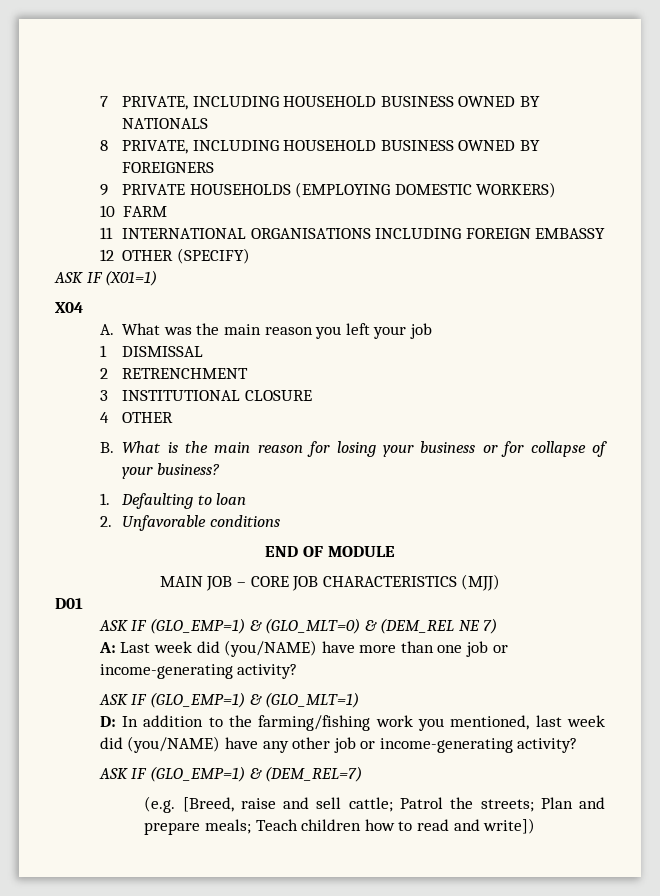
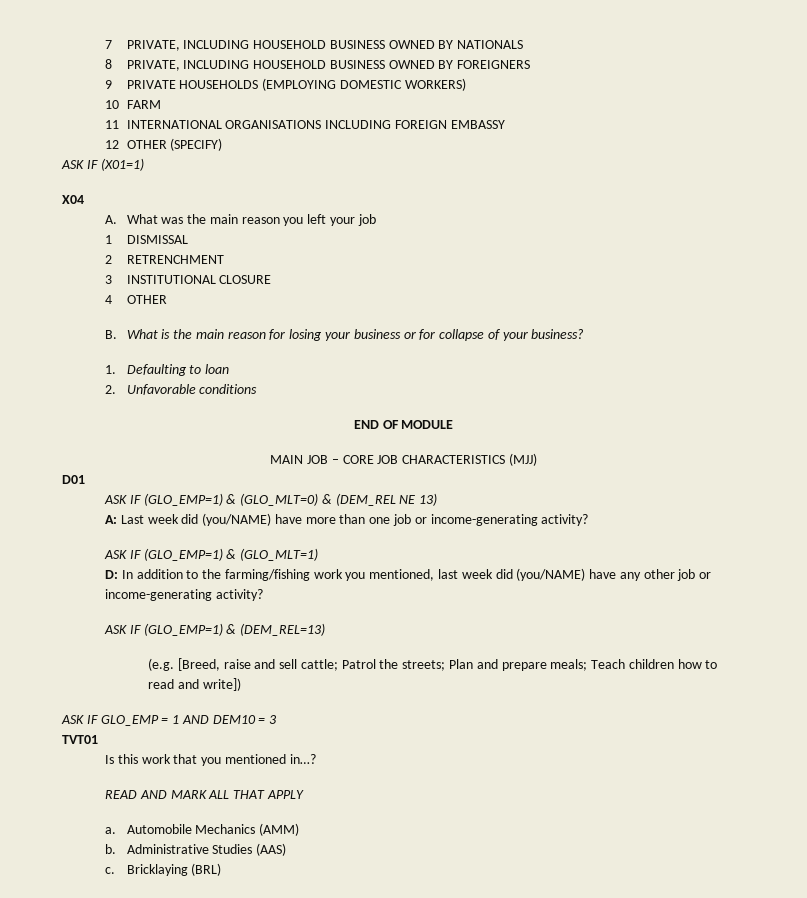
- ASK IF (GLO_EMP=1) & (GLO_MLT=0) & (DEM_REL NE 7)
+ ASK IF (GLO_EMP=1) & (GLO_MLT=0) & (DEM_REL NE 13)
- ASK IF (GLO_EMP=1) & (DEM_REL=7)
+ ASK IF (GLO_EMP=1) & (DEM_REL=13)
+ ASK IF GLO_EMP = 1 AND DEM10 = 3
+ TVT01
+ Is this work that you mentioned in…?
+ READ AND MARK ALL THAT APPLY
+ a. Automobile Mechanics (AMM)
+ b. Administrative Studies (AAS)
+ c. Bricklaying (BRL)

